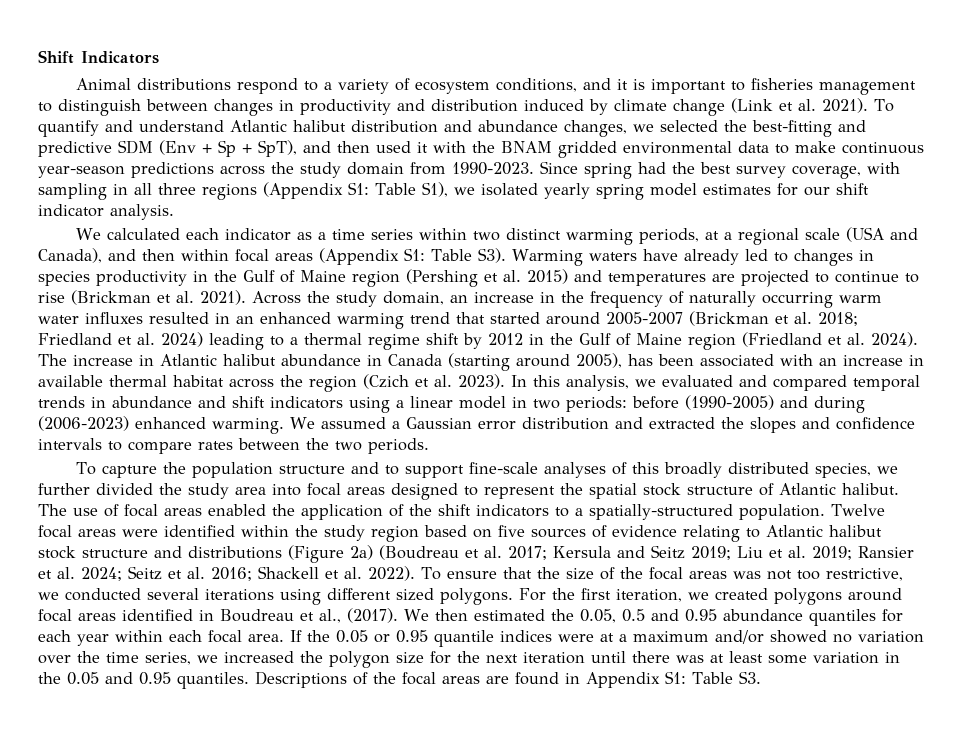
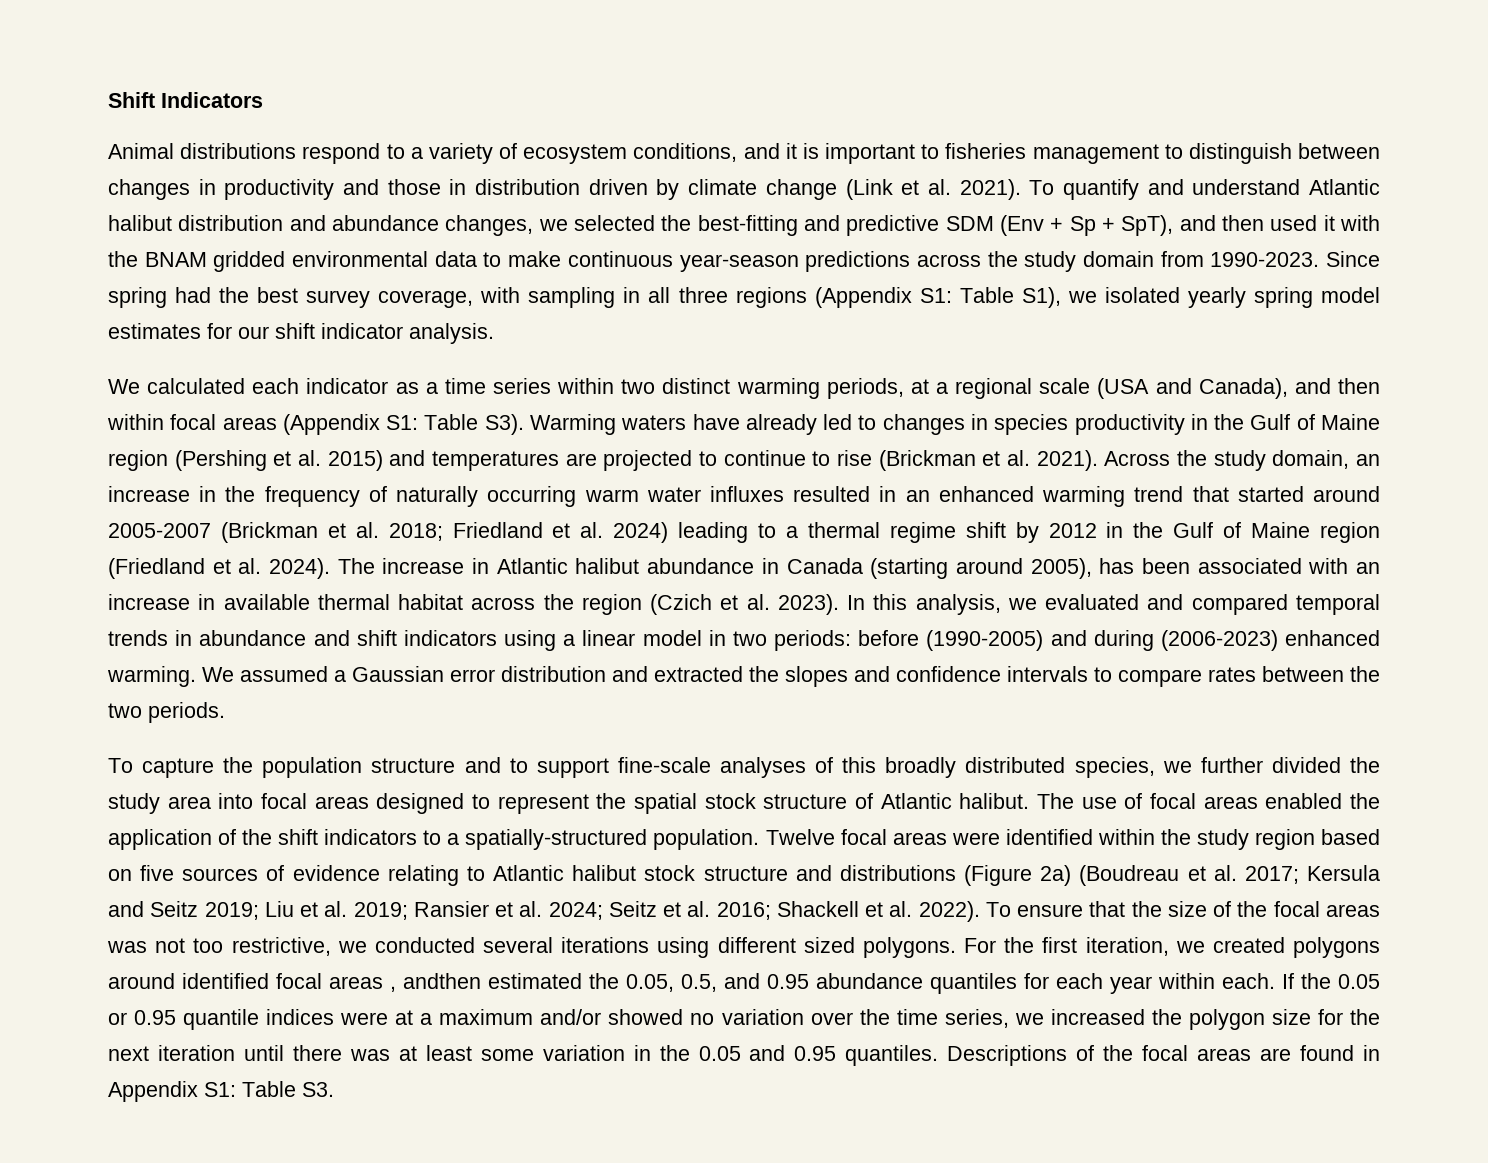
- Animal distributions respond to a variety of ecosystem conditions, and it is important to fisheries management to distinguish between changes in productivity and distribution induced by climate change (Link et al. 2021).
+ Animal distributions respond to a variety of ecosystem conditions, and it is important to fisheries management to distinguish between changes in productivity and those in distribution driven by climate change (Link et al. 2021).
- For the first iteration, we created polygons around focal areas identified in Boudreau et al., (2017). We then estimated the 0.05, 0.5 and 0.95 abundance quantiles for each year within each focal area.
+ For the first iteration, we created polygons around identified focal areas , andthen estimated the 0.05, 0.5, and 0.95 abundance quantiles for each year within each.

